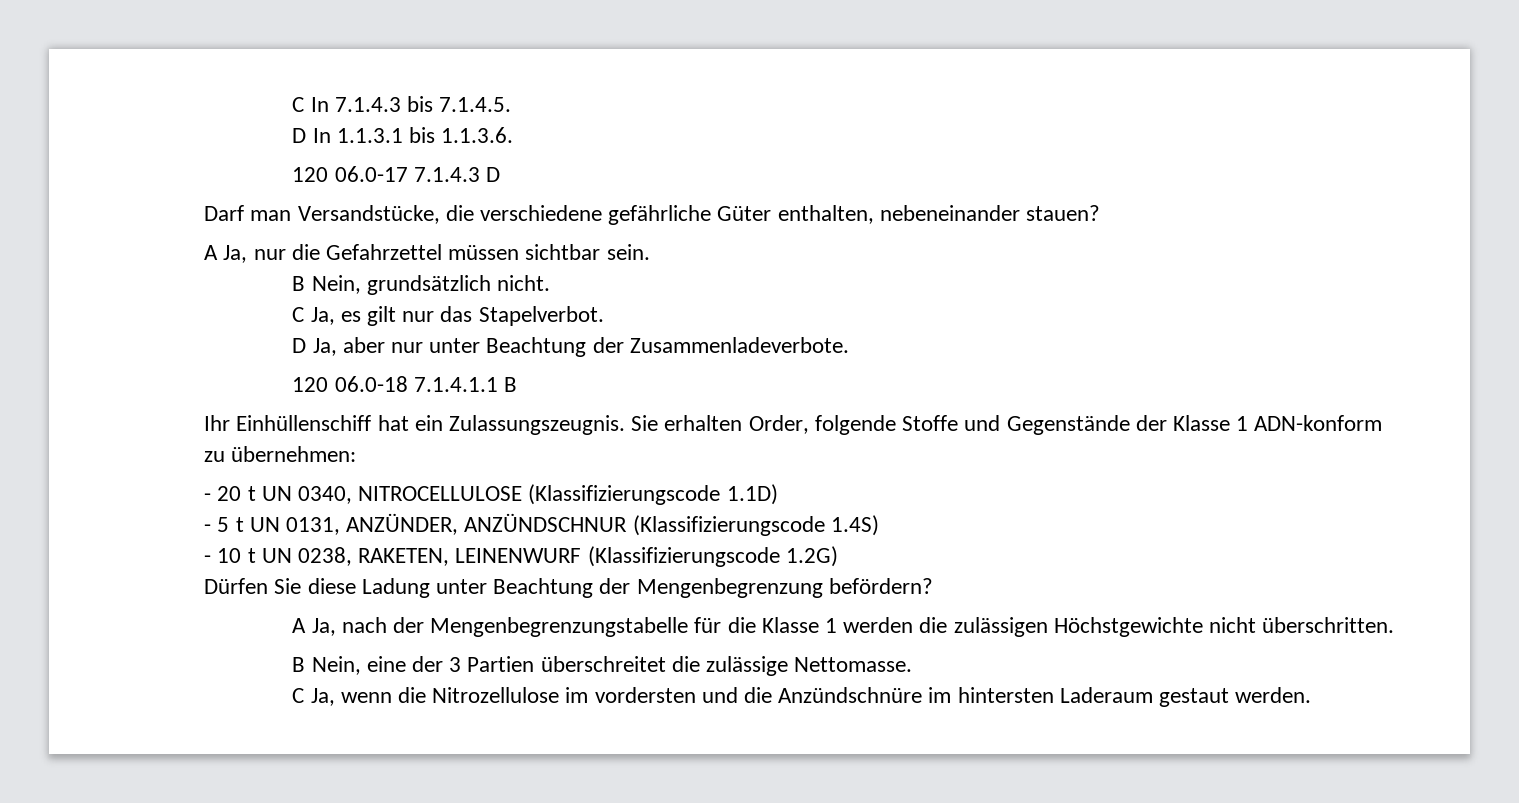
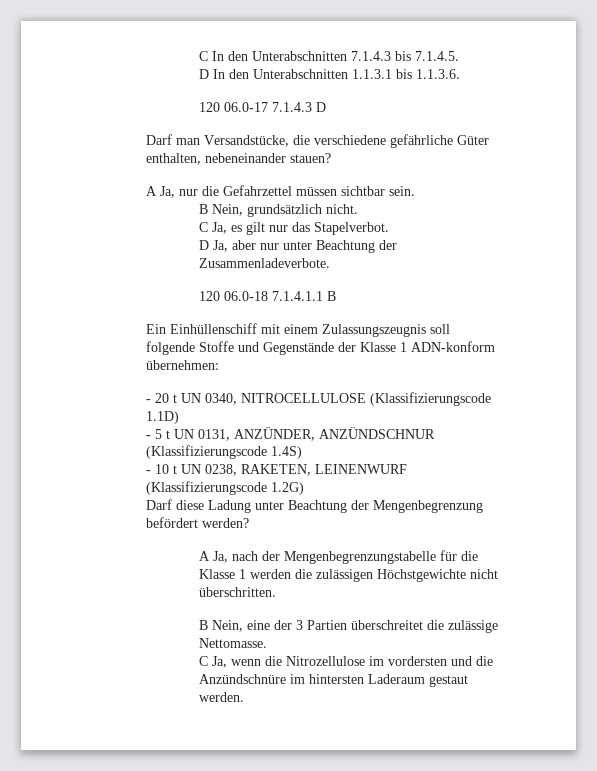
- C In 7.1.4.3 bis 7.1.4.5.
+ C In den Unterabschnitten 7.1.4.3 bis 7.1.4.5.
- D In 1.1.3.1 bis 1.1.3.6.
+ D In den Unterabschnitten 1.1.3.1 bis 1.1.3.6.
- Ihr Einhüllenschiff hat ein Zulassungszeugnis. Sie erhalten Order, folgende Stoffe und Gegenstände der Klasse 1 ADN-konform zu übernehmen:
+ Ein Einhüllenschiff mit einem Zulassungszeugnis soll folgende Stoffe und Gegenstände der Klasse 1 ADN-konform übernehmen:
- Dürfen Sie diese Ladung unter Beachtung der Mengenbegrenzung befördern?
+ Darf diese Ladung unter Beachtung der Mengenbegrenzung befördert werden?

